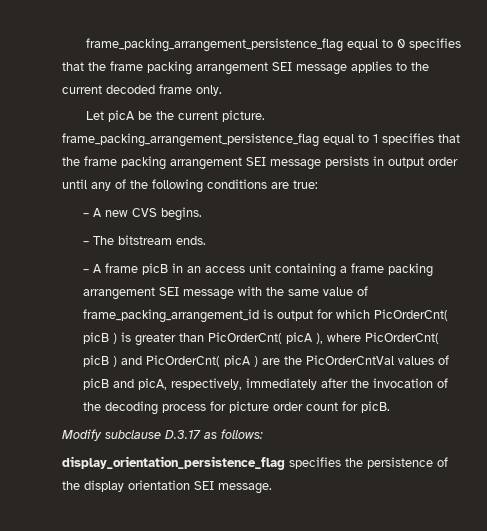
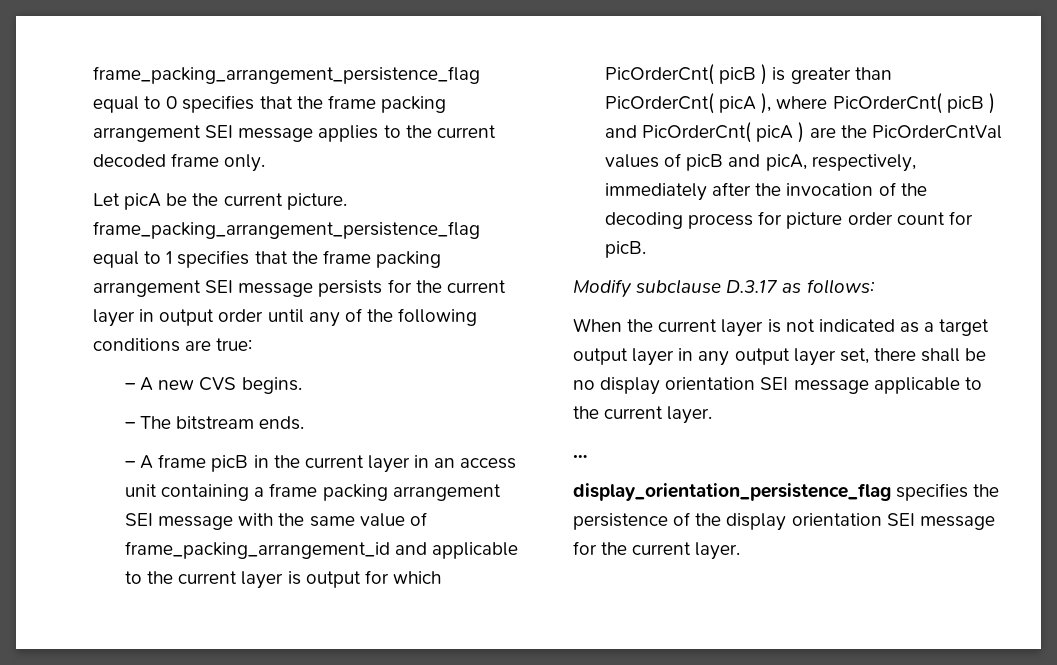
- Let picA be the current picture. frame_packing_arrangement_persistence_flag equal to 1 specifies that the frame packing arrangement SEI message persists in output order until any of the following conditions are true:
+ Let picA be the current picture. frame_packing_arrangement_persistence_flag equal to 1 specifies that the frame packing arrangement SEI message persists for the current layer in output order until any of the following conditions are true:
- – A frame picB in an access unit containing a frame packing arrangement SEI message with the same value of frame_packing_arrangement_id is output for which PicOrderCnt( picB ) is greater than PicOrderCnt( picA ), where PicOrderCnt( picB ) and PicOrderCnt( picA ) are the PicOrderCntVal values of picB and picA, respectively, immediately after the invocation of the decoding process for picture order count for picB.
+ – A frame picB in the current layer in an access unit containing a frame packing arrangement SEI message with the same value of frame_packing_arrangement_id and applicable to the current layer is output for which PicOrderCnt( picB ) is greater than PicOrderCnt( picA ), where PicOrderCnt( picB ) and PicOrderCnt( picA ) are the PicOrderCntVal values of picB and picA, respectively, immediately after the invocation of the decoding process for picture order count for picB.
+ When the current layer is not indicated as a target output layer in any output layer set, there shall be no display orientation SEI message applicable to the current layer.
+ …
- display_orientation_persistence_flag specifies the persistence of the display orientation SEI message.
+ display_orientation_persistence_flag specifies the persistence of the display orientation SEI message for the current layer.

